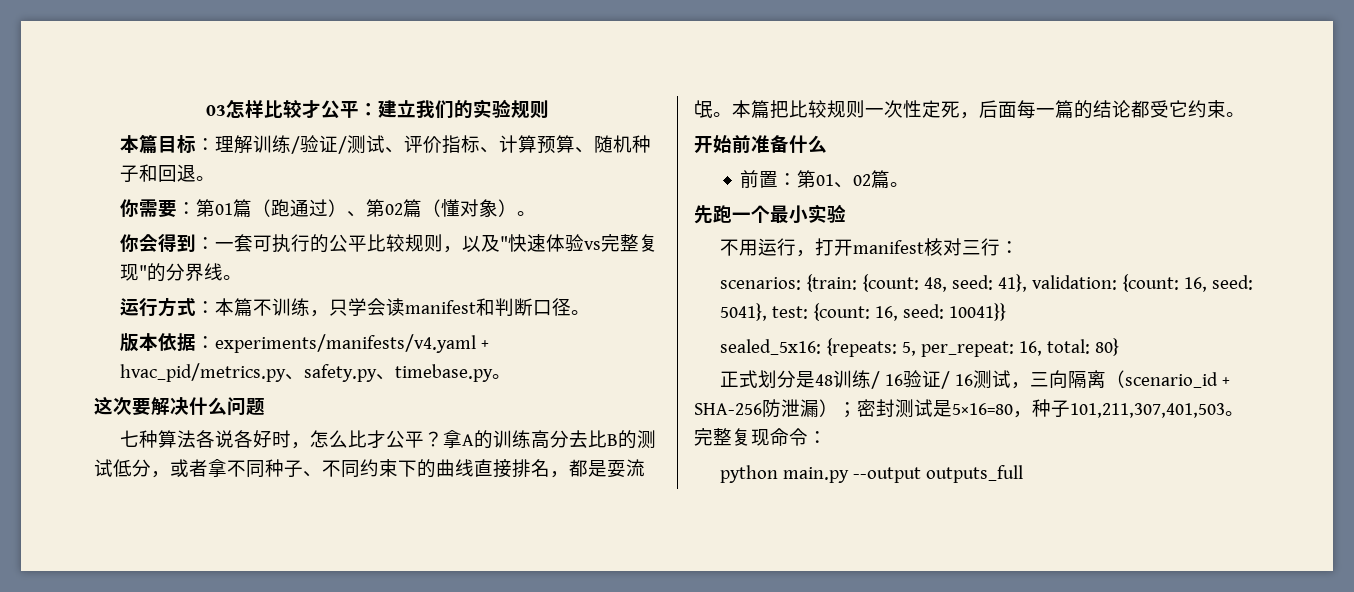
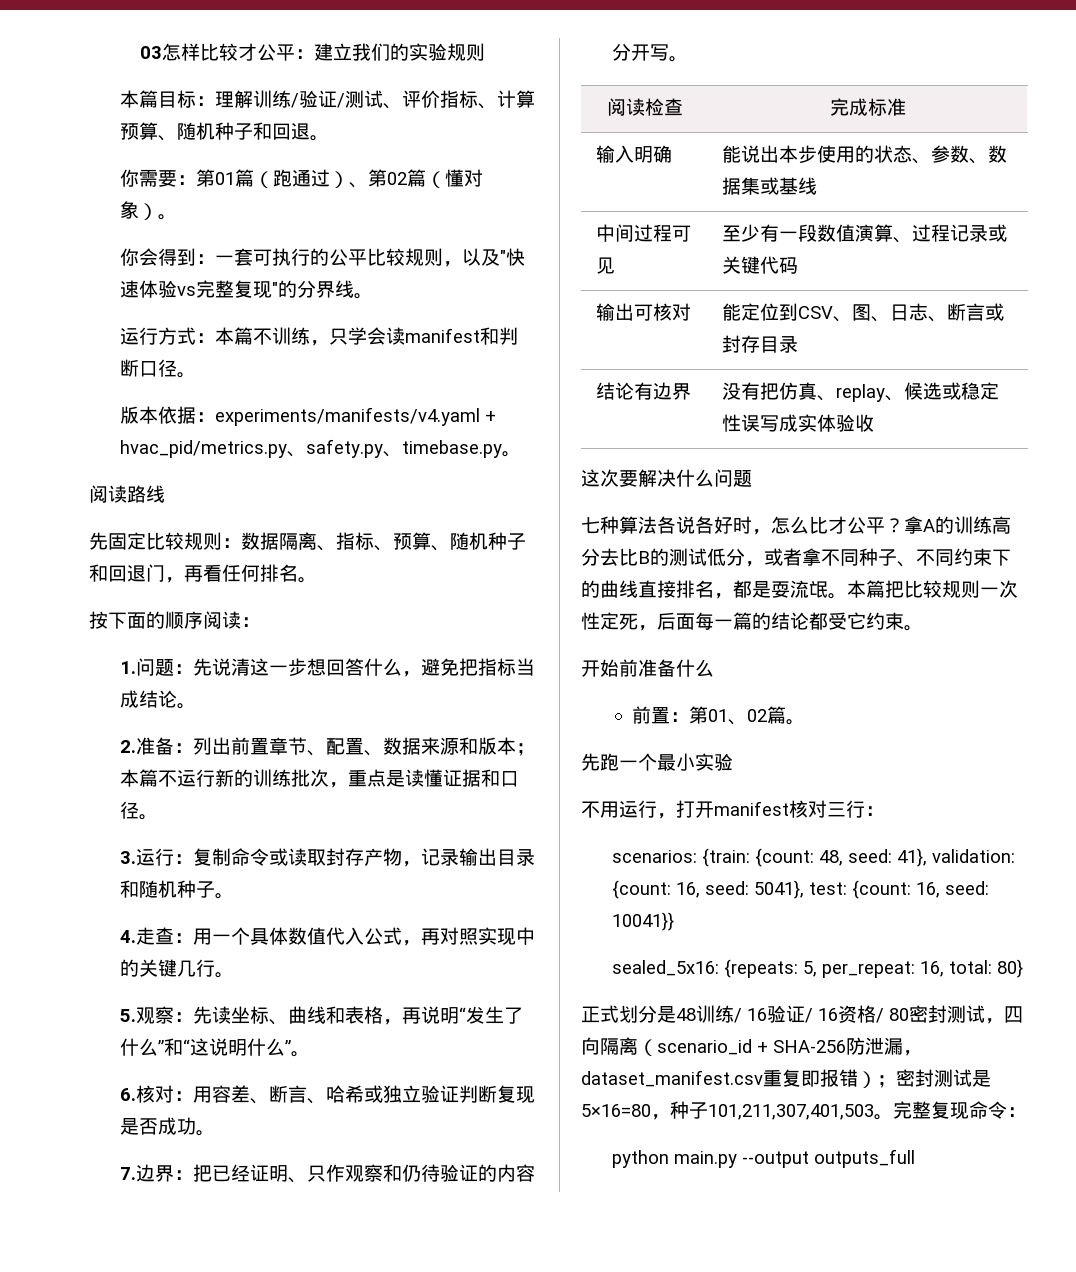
+ 阅读路线
+ 先固定比较规则：数据隔离、指标、预算、随机种子和回退门，再看任何排名。
+ 按下面的顺序阅读：
+ 1.问题：先说清这一步想回答什么，避免把指标当成结论。
+ 2.准备：列出前置章节、配置、数据来源和版本；本篇不运行新的训练批次，重点是读懂证据和口径。
+ 3.运行：复制命令或读取封存产物，记录输出目录和随机种子。
+ 4.走查：用一个具体数值代入公式，再对照实现中的关键几行。
+ 5.观察：先读坐标、曲线和表格，再说明“发生了什么”和“这说明什么”。
+ 6.核对：用容差、断言、哈希或独立验证判断复现是否成功。
+ 7.边界：把已经证明、只作观察和仍待验证的内容分开写。
+ 阅读检查 | 完成标准
+ 输入明确 | 能说出本步使用的状态、参数、数据集或基线
+ 中间过程可见 | 至少有一段数值演算、过程记录或关键代码
+ 输出可核对 | 能定位到CSV、图、日志、断言或封存目录
+ 结论有边界 | 没有把仿真、replay、候选或稳定性误写成实体验收
- 正式划分是48训练/ 16验证/ 16测试，三向隔离（scenario_id + SHA-256防泄漏）；密封测试是5×16=80，种子101,211,307,401,503。
+ 正式划分是48训练/ 16验证/ 16资格/ 80密封测试，四向隔离（scenario_id + SHA-256防泄漏，dataset_manifest.csv重复即报错）；密封测试是5×16=80，种子101,211,307,401,503。

